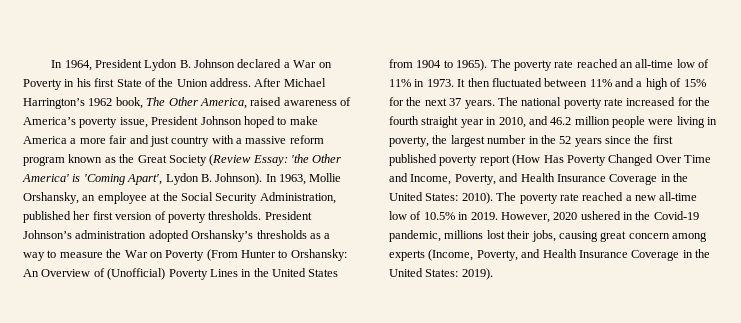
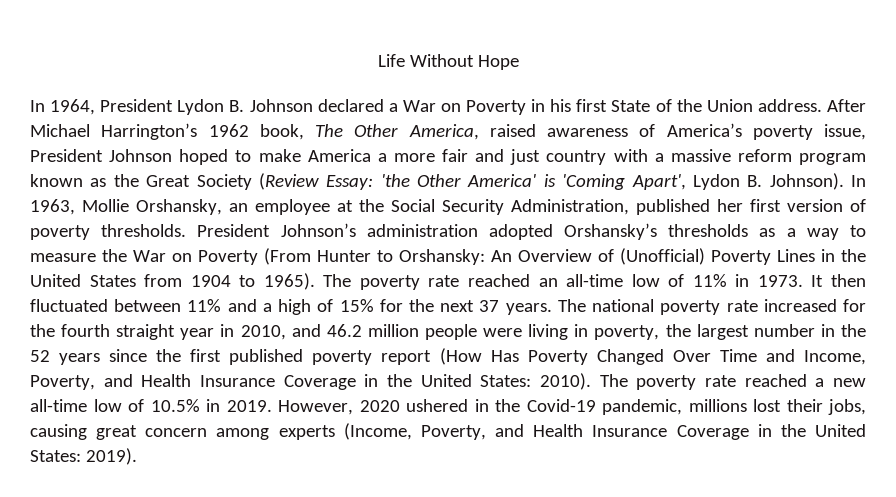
+ Life Without Hope

